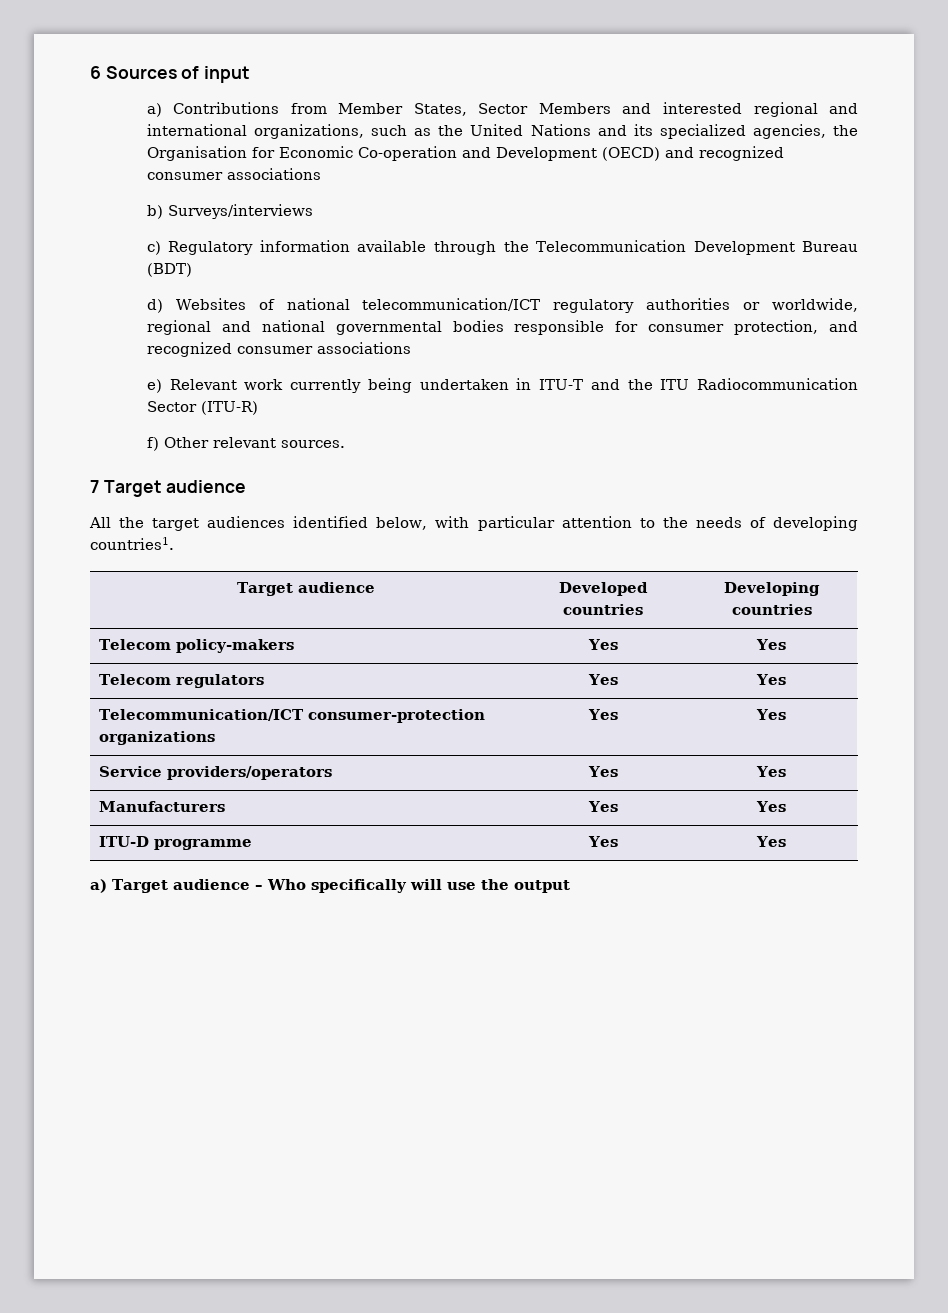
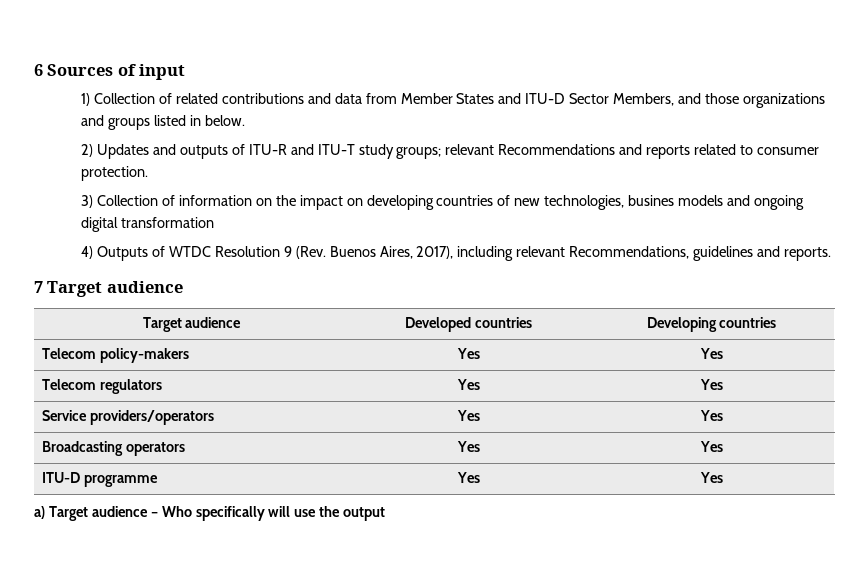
- a) Contributions from Member States, Sector Members and interested regional and international organizations, such as the United Nations and its specialized agencies, the Organisation for Economic Co-operation and Development (OECD) and recognized consumer associations
- b) Surveys/interviews
- c) Regulatory information available through the Telecommunication Development Bureau (BDT)
- d) Websites of national telecommunication/ICT regulatory authorities or worldwide, regional and national governmental bodies responsible for consumer protection, and recognized consumer associations
- e) Relevant work currently being undertaken in ITU-T and the ITU Radiocommunication Sector (ITU-R)
- f) Other relevant sources.
+ 1) Collection of related contributions and data from Member States and ITU-D Sector Members, and those organizations and groups listed in below.
+ 2) Updates and outputs of ITU-R and ITU-T study groups; relevant Recommendations and reports related to consumer protection.
+ 3) Collection of information on the impact on developing countries of new technologies, busines models and ongoing digital transformation
+ 4) Outputs of WTDC Resolution 9 (Rev. Buenos Aires, 2017), including relevant Recommendations, guidelines and reports.
  7 Target audience
- All the target audiences identified below, with particular attention to the needs of developing countries1.
- Telecommunication/ICT consumer-protection organizations | Yes | Yes
- Manufacturers | Yes | Yes
+ Broadcasting operators | Yes | Yes

